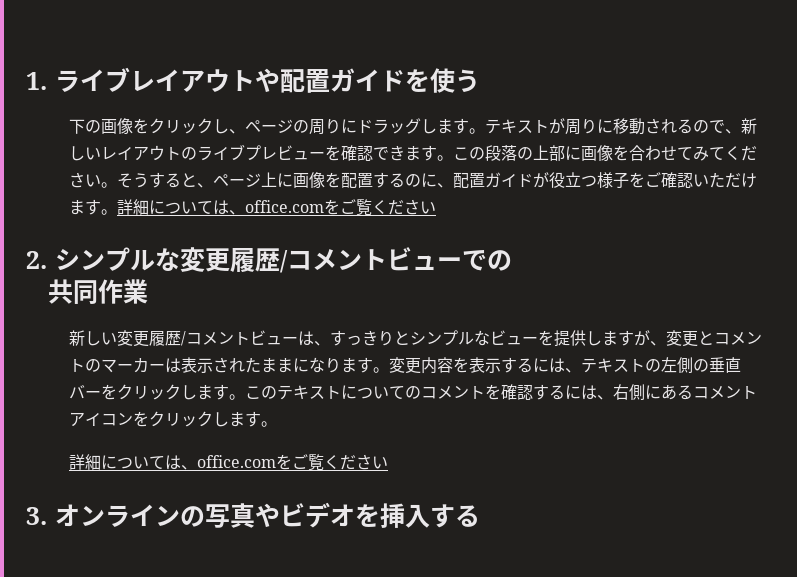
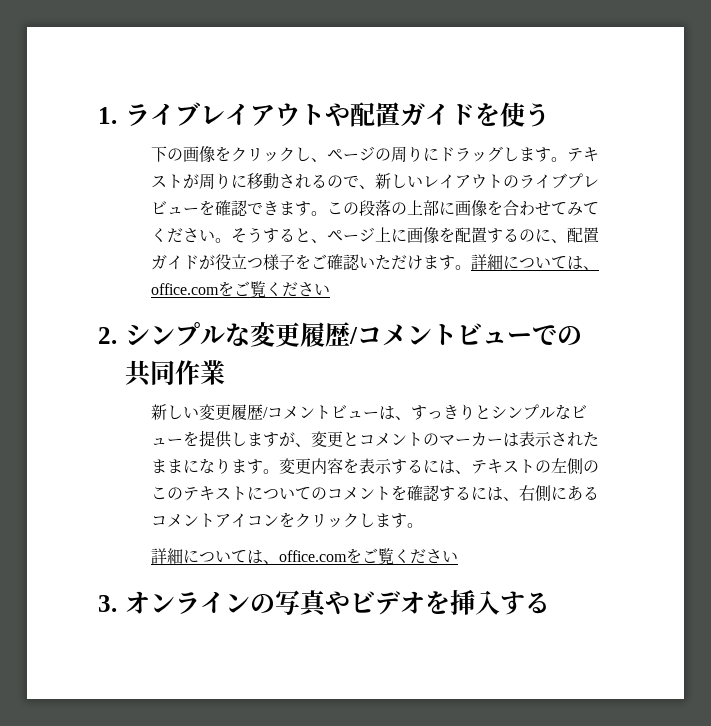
- 変更内容を表示するには、テキストの左側の垂直バーをクリックします。このテキストについてのコメントを確認するには、右側にあるコメントアイコンをクリックします。
+ 変更内容を表示するには、テキストの左側のこのテキストについてのコメントを確認するには、右側にあるコメントアイコンをクリックします。

